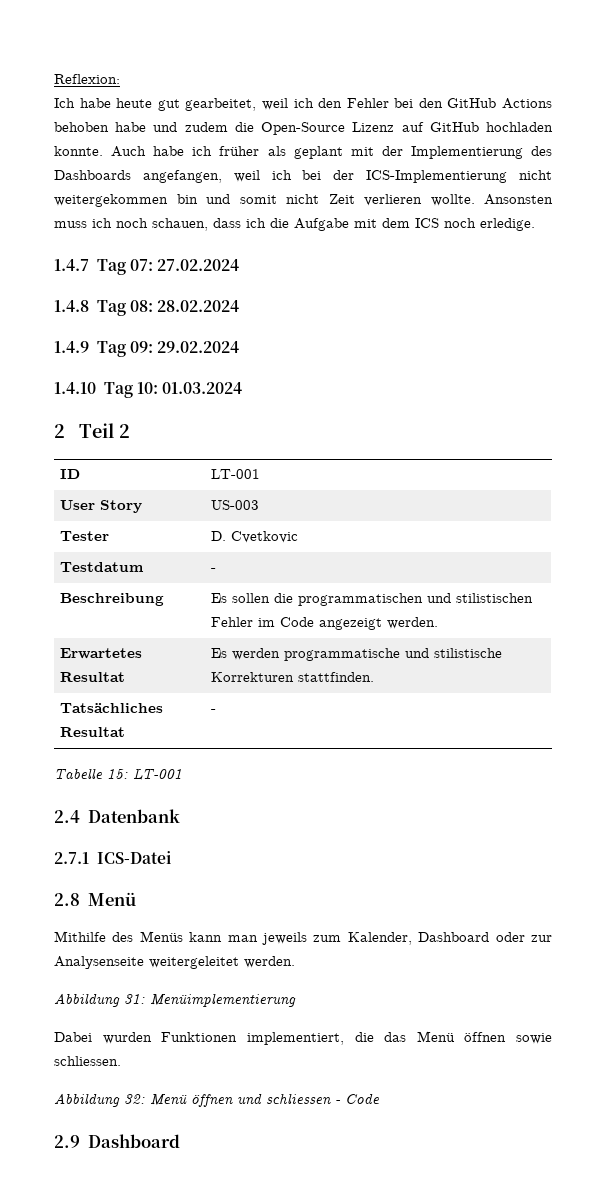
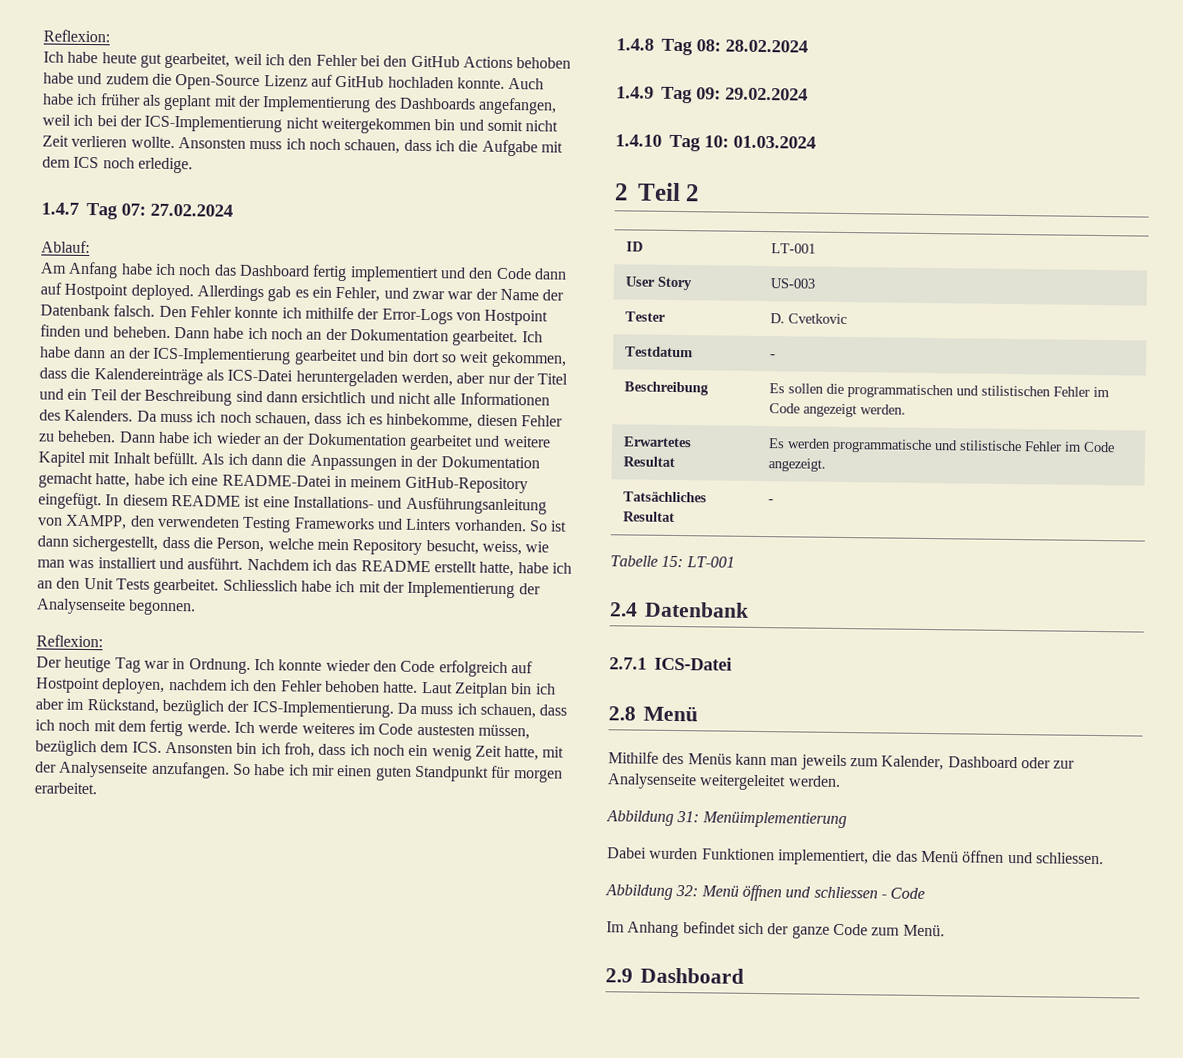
+ Ablauf:
+ Am Anfang habe ich noch das Dashboard fertig implementiert und den Code dann auf Hostpoint deployed. Allerdings gab es ein Fehler, und zwar war der Name der Datenbank falsch. Den Fehler konnte ich mithilfe der Error-Logs von Hostpoint finden und beheben. Dann habe ich noch an der Dokumentation gearbeitet. Ich habe dann an der ICS-Implementierung gearbeitet und bin dort so weit gekommen, dass die Kalendereinträge als ICS-Datei heruntergeladen werden, aber nur der Titel und ein Teil der Beschreibung sind dann ersichtlich und nicht alle Informationen des Kalenders. Da muss ich noch schauen, dass ich es hinbekomme, diesen Fehler zu beheben. Dann habe ich wieder an der Dokumentation gearbeitet und weitere Kapitel mit Inhalt befüllt. Als ich dann die Anpassungen in der Dokumentation gemacht hatte, habe ich eine README-Datei in meinem GitHub-Repository eingefügt. In diesem README ist eine Installations- und Ausführungsanleitung von XAMPP, den verwendeten Testing Frameworks und Linters vorhanden. So ist dann sichergestellt, dass die Person, welche mein Repository besucht, weiss, wie man was installiert und ausführt. Nachdem ich das README erstellt hatte, habe ich an den Unit Tests gearbeitet. Schliesslich habe ich mit der Implementierung der Analysenseite begonnen.
+ Reflexion:
+ Der heutige Tag war in Ordnung. Ich konnte wieder den Code erfolgreich auf Hostpoint deployen, nachdem ich den Fehler behoben hatte. Laut Zeitplan bin ich aber im Rückstand, bezüglich der ICS-Implementierung. Da muss ich schauen, dass ich noch mit dem fertig werde. Ich werde weiteres im Code austesten müssen, bezüglich dem ICS. Ansonsten bin ich froh, dass ich noch ein wenig Zeit hatte, mit der Analysenseite anzufangen. So habe ich mir einen guten Standpunkt für morgen erarbeitet.
- Erwartetes Resultat | Es werden programmatische und stilistische Korrekturen stattfinden.
+ Erwartetes Resultat | Es werden programmatische und stilistische Fehler im Code angezeigt.
- Dabei wurden Funktionen implementiert, die das Menü öffnen sowie schliessen.
+ Dabei wurden Funktionen implementiert, die das Menü öffnen und schliessen.
+ Im Anhang befindet sich der ganze Code zum Menü.

